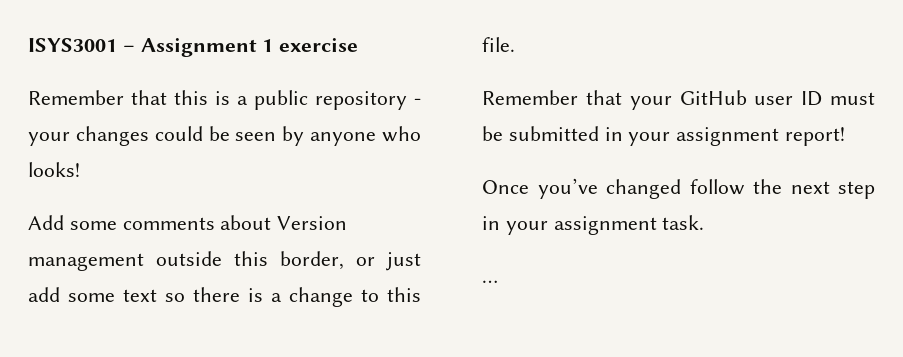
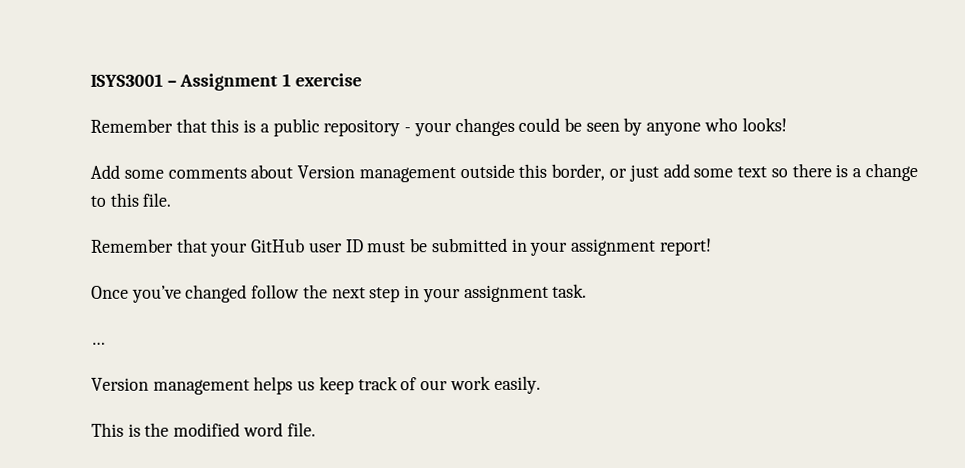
+ Version management helps us keep track of our work easily.
+ This is the modified word file.

